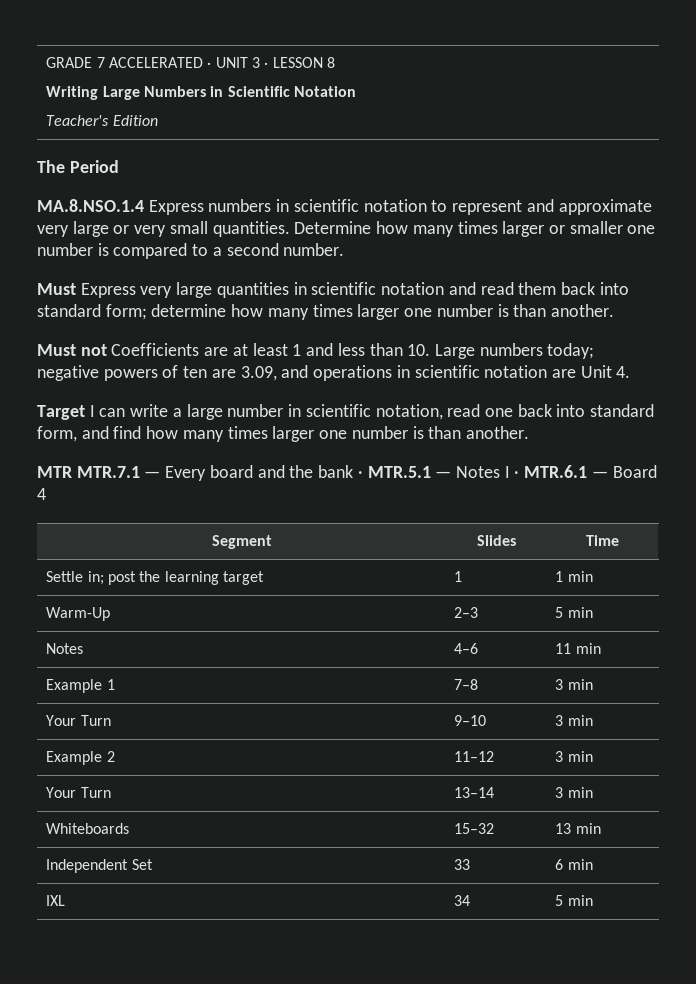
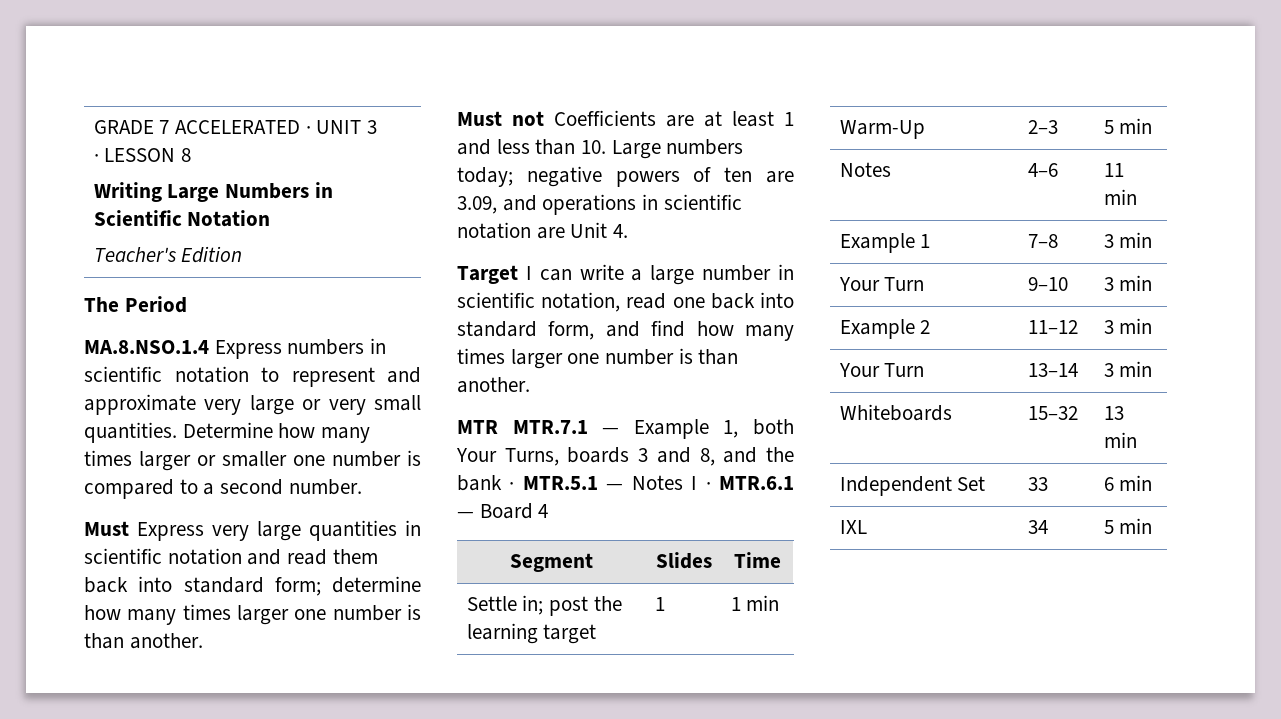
- MTR MTR.7.1 — Every board and the bank · MTR.5.1 — Notes I · MTR.6.1 — Board 4
+ MTR MTR.7.1 — Example 1, both Your Turns, boards 3 and 8, and the bank · MTR.5.1 — Notes I · MTR.6.1 — Board 4

